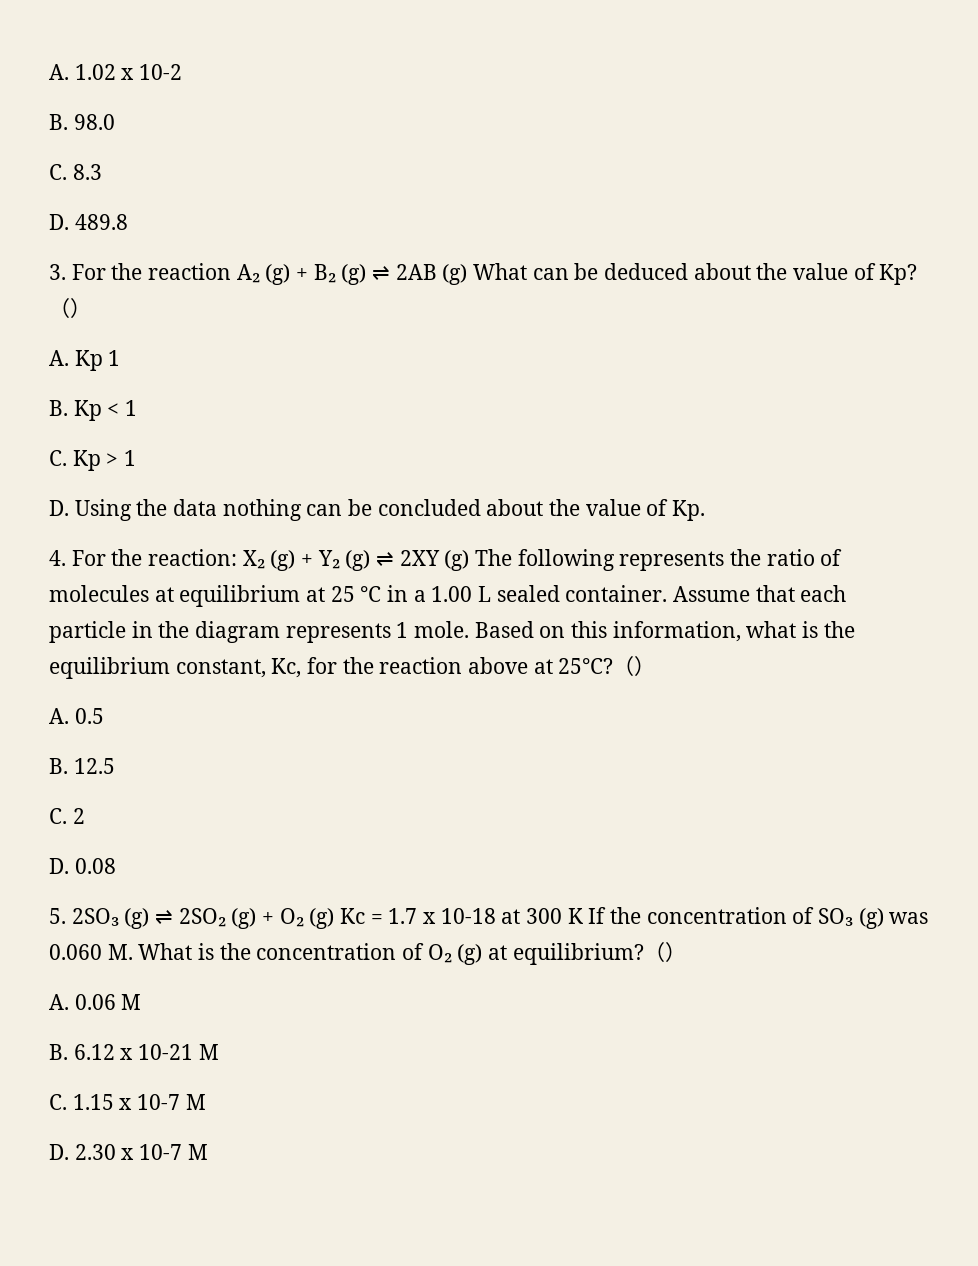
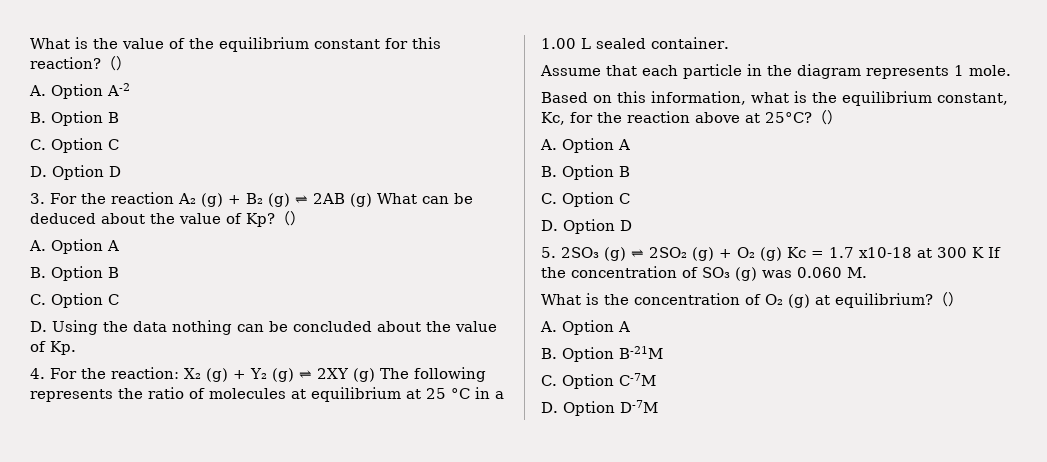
- A. 1.02 x 10-2
- B. 98.0
- C. 8.3
- D. 489.8
+ What is the value of the equilibrium constant for this reaction?（）
+ A. Option A-2
+ B. Option B
+ C. Option C
+ D. Option D
  3. For the reaction A₂ (g) + B₂ (g) ⇌ 2AB (g) What can be deduced about the value of Kp?（）
- A. Kp 1
- B. Kp < 1
- C. Kp > 1
+ A. Option A
+ B. Option B
+ C. Option C
- 4. For the reaction: X₂ (g) + Y₂ (g) ⇌ 2XY (g) The following represents the ratio of molecules at equilibrium at 25 °C in a 1.00 L sealed container. Assume that each particle in the diagram represents 1 mole. Based on this information, what is the equilibrium constant, Kc, for the reaction above at 25°C?（）
- A. 0.5
- B. 12.5
- C. 2
- D. 0.08
+ 4. For the reaction: X₂ (g) + Y₂ (g) ⇌ 2XY (g) The following represents the ratio of molecules at equilibrium at 25 °C in a 1.00 L sealed container.
+ Assume that each particle in the diagram represents 1 mole.
+ Based on this information, what is the equilibrium constant, Kc, for the reaction above at 25°C?（）
+ A. Option A
+ B. Option B
+ C. Option C
+ D. Option D
- 5. 2SO₃ (g) ⇌ 2SO₂ (g) + O₂ (g) Kc = 1.7 x 10-18 at 300 K If the concentration of SO₃ (g) was 0.060 M. What is the concentration of O₂ (g) at equilibrium?（）
- A. 0.06 M
- B. 6.12 x 10-21 M
- C. 1.15 x 10-7 M
- D. 2.30 x 10-7 M
+ 5. 2SO₃ (g) ⇌ 2SO₂ (g) + O₂ (g) Kc = 1.7 x10-18 at 300 K If the concentration of SO₃ (g) was 0.060 M.
+ What is the concentration of O₂ (g) at equilibrium?（）
+ A. Option A
+ B. Option B-21M
+ C. Option C-7M
+ D. Option D-7M

